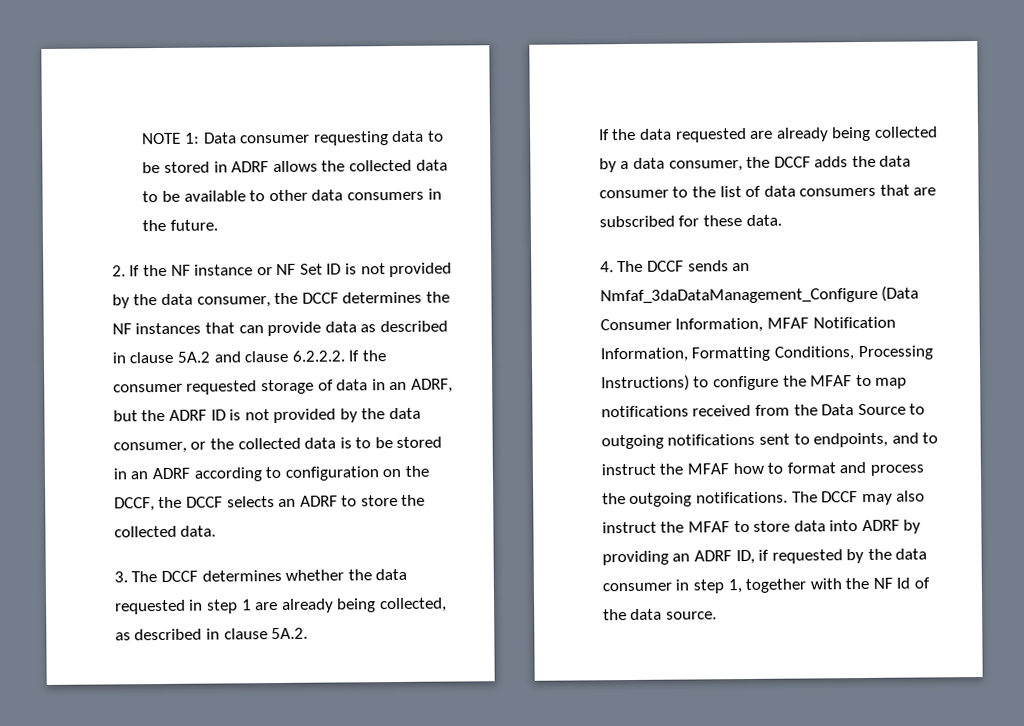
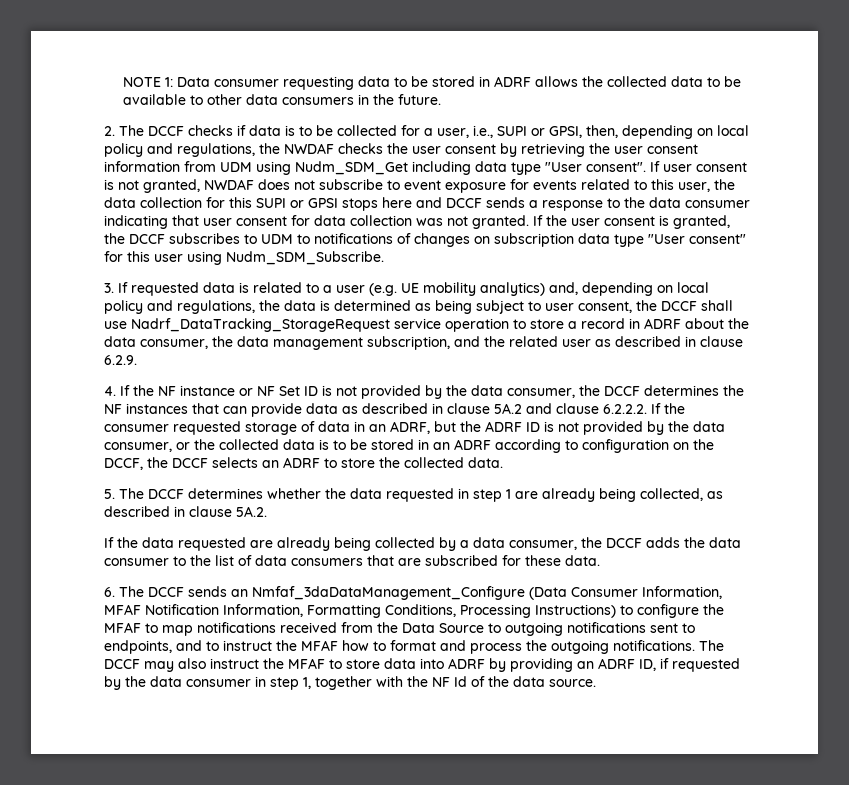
- 2. If the NF instance or NF Set ID is not provided by the data consumer, the DCCF determines the NF instances that can provide data as described in clause 5A.2 and clause 6.2.2.2. If the consumer requested storage of data in an ADRF, but the ADRF ID is not provided by the data consumer, or the collected data is to be stored in an ADRF according to configuration on the DCCF, the DCCF selects an ADRF to store the collected data.
+ 2. The DCCF checks if data is to be collected for a user, i.e., SUPI or GPSI, then, depending on local policy and regulations, the NWDAF checks the user consent by retrieving the user consent information from UDM using Nudm_SDM_Get including data type "User consent". If user consent is not granted, NWDAF does not subscribe to event exposure for events related to this user, the data collection for this SUPI or GPSI stops here and DCCF sends a response to the data consumer indicating that user consent for data collection was not granted. If the user consent is granted, the DCCF subscribes to UDM to notifications of changes on subscription data type "User consent" for this user using Nudm_SDM_Subscribe.
+ 3. If requested data is related to a user (e.g. UE mobility analytics) and, depending on local policy and regulations, the data is determined as being subject to user consent, the DCCF shall use Nadrf_DataTracking_StorageRequest service operation to store a record in ADRF about the data consumer, the data management subscription, and the related user as described in clause 6.2.9.
+ 4. If the NF instance or NF Set ID is not provided by the data consumer, the DCCF determines the NF instances that can provide data as described in clause 5A.2 and clause 6.2.2.2. If the consumer requested storage of data in an ADRF, but the ADRF ID is not provided by the data consumer, or the collected data is to be stored in an ADRF according to configuration on the DCCF, the DCCF selects an ADRF to store the collected data.
- 3. The DCCF determines whether the data requested in step 1 are already being collected, as described in clause 5A.2.
+ 5. The DCCF determines whether the data requested in step 1 are already being collected, as described in clause 5A.2.
- 4. The DCCF sends an Nmfaf_3daDataManagement_Configure (Data Consumer Information, MFAF Notification Information, Formatting Conditions, Processing Instructions) to configure the MFAF to map notifications received from the Data Source to outgoing notifications sent to endpoints, and to instruct the MFAF how to format and process the outgoing notifications.
+ 6. The DCCF sends an Nmfaf_3daDataManagement_Configure (Data Consumer Information, MFAF Notification Information, Formatting Conditions, Processing Instructions) to configure the MFAF to map notifications received from the Data Source to outgoing notifications sent to endpoints, and to instruct the MFAF how to format and process the outgoing notifications.

